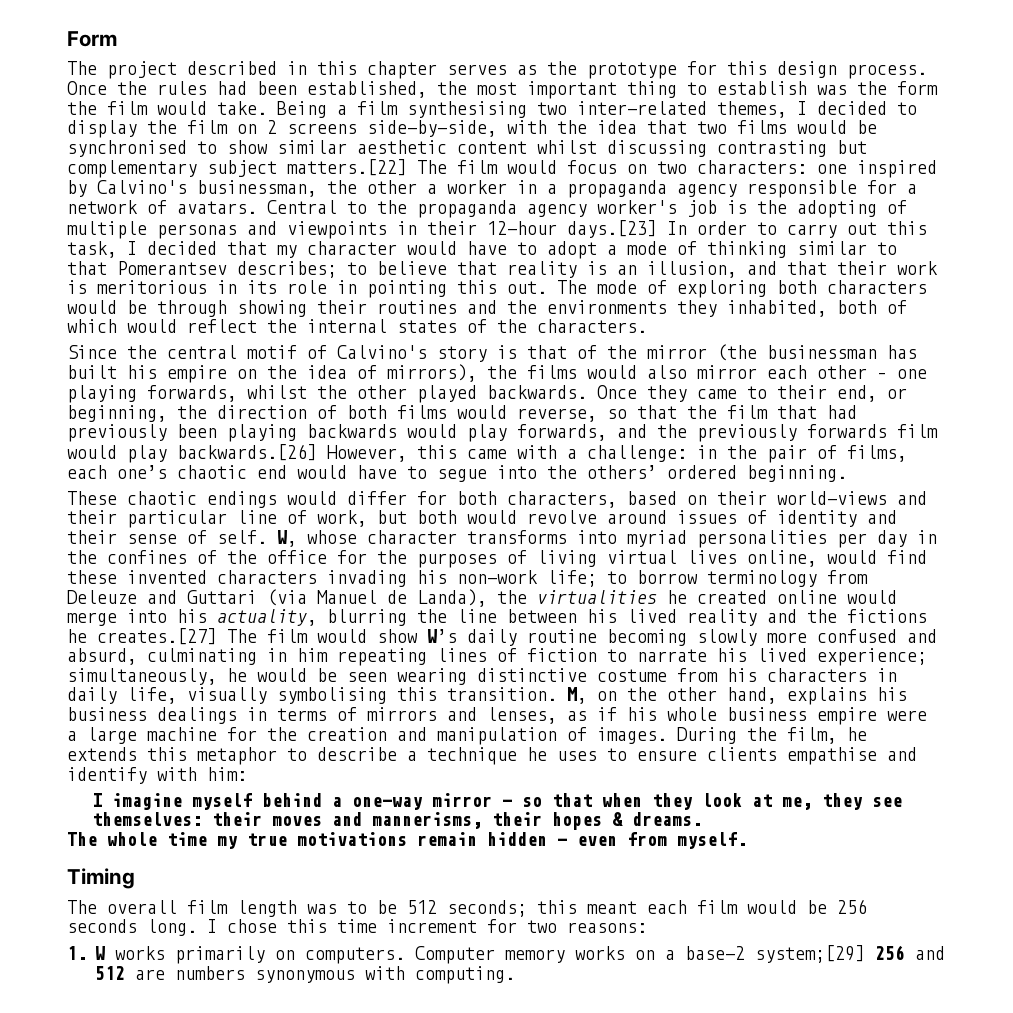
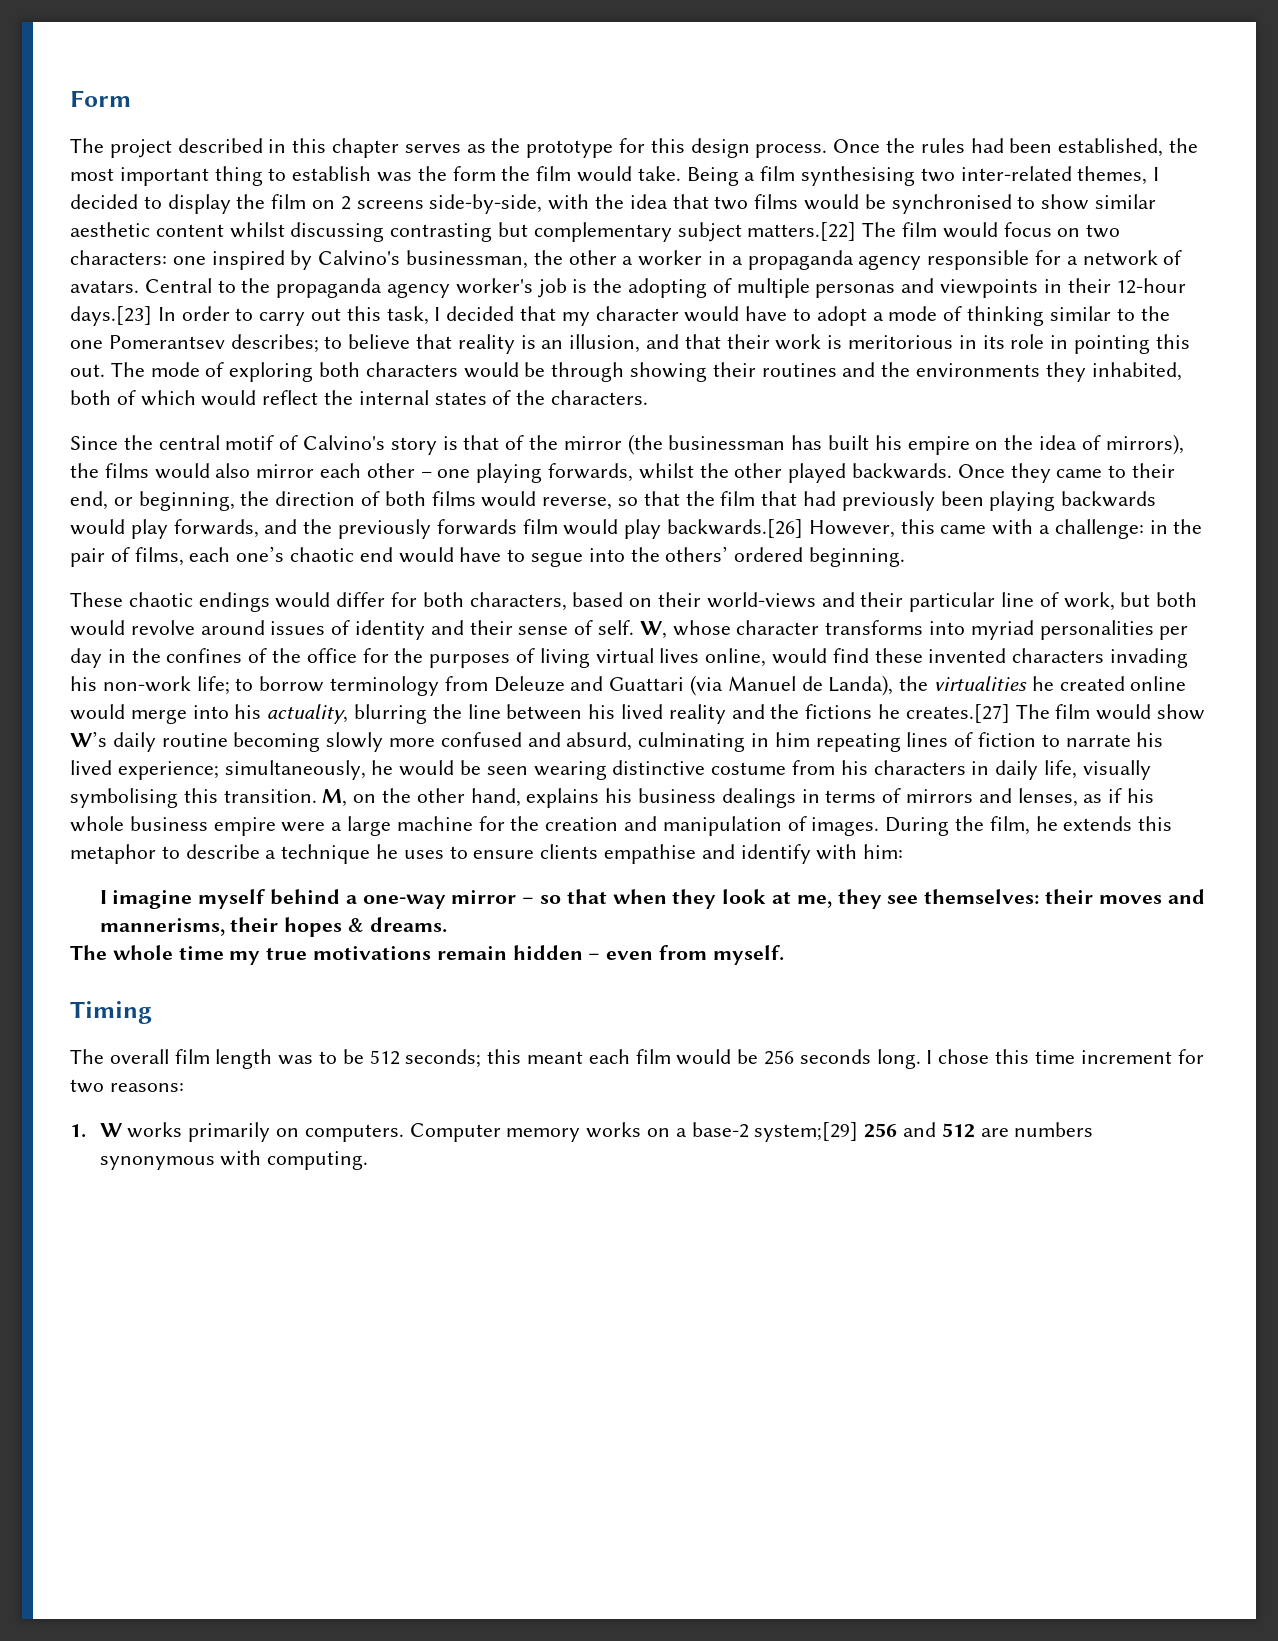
- Central to the propaganda agency worker's job is the adopting of multiple personas and viewpoints in their 12-hour days.[23] In order to carry out this task, I decided that my character would have to adopt a mode of thinking similar to that Pomerantsev describes;
+ Central to the propaganda agency worker's job is the adopting of multiple personas and viewpoints in their 12-hour days.[23] In order to carry out this task, I decided that my character would have to adopt a mode of thinking similar to the one Pomerantsev describes;
- to borrow terminology from Deleuze and Guttari (via Manuel de Landa), the virtualities he created online would merge into his actuality, blurring the line between his lived reality and the fictions he creates.[27] The film would show W’s daily routine becoming slowly more confused and absurd, culminating in him repeating lines of fiction to narrate his lived experience;
+ to borrow terminology from Deleuze and Guattari (via Manuel de Landa), the virtualities he created online would merge into his actuality, blurring the line between his lived reality and the fictions he creates.[27] The film would show W’s daily routine becoming slowly more confused and absurd, culminating in him repeating lines of fiction to narrate his lived experience;

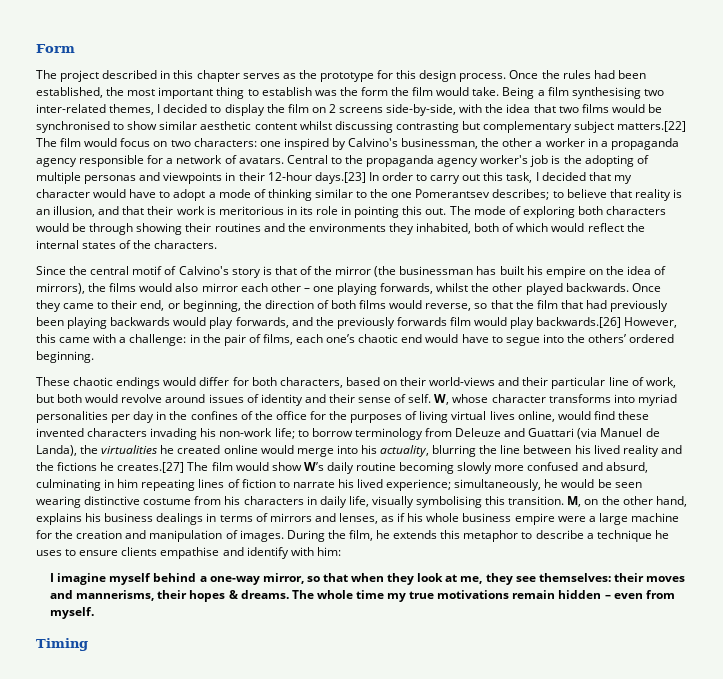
- I imagine myself behind a one-way mirror – so that when they look at me, they see themselves: their moves and mannerisms, their hopes & dreams.
- The whole time my true motivations remain hidden – even from myself.
+ I imagine myself behind a one-way mirror, so that when they look at me, they see themselves: their moves and mannerisms, their hopes & dreams. The whole time my true motivations remain hidden – even from myself.
- The overall film length was to be 512 seconds; this meant each film would be 256 seconds long. I chose this time increment for two reasons:
- 1. W works primarily on computers. Computer memory works on a base-2 system;[29] 256 and 512 are numbers synonymous with computing.

